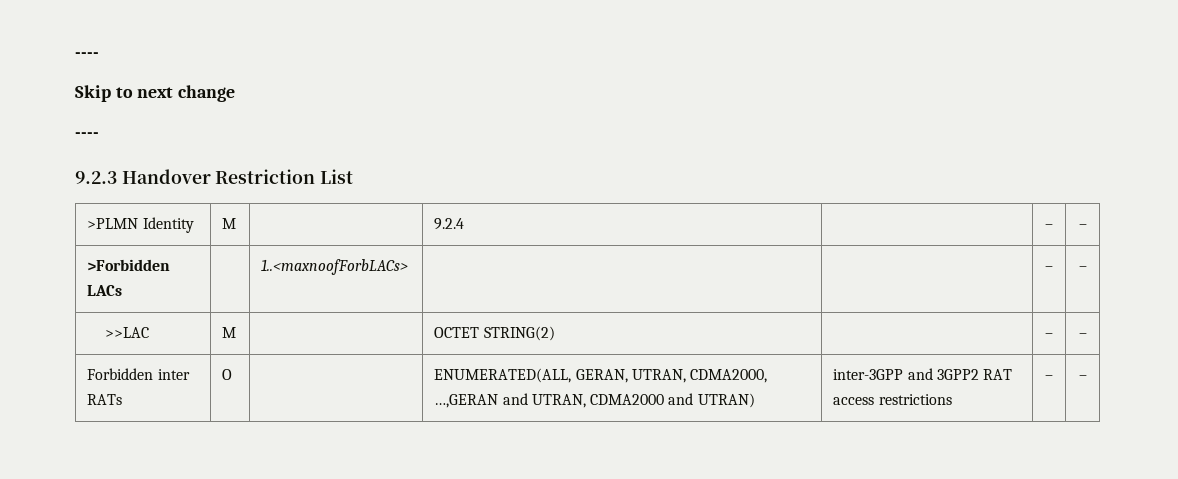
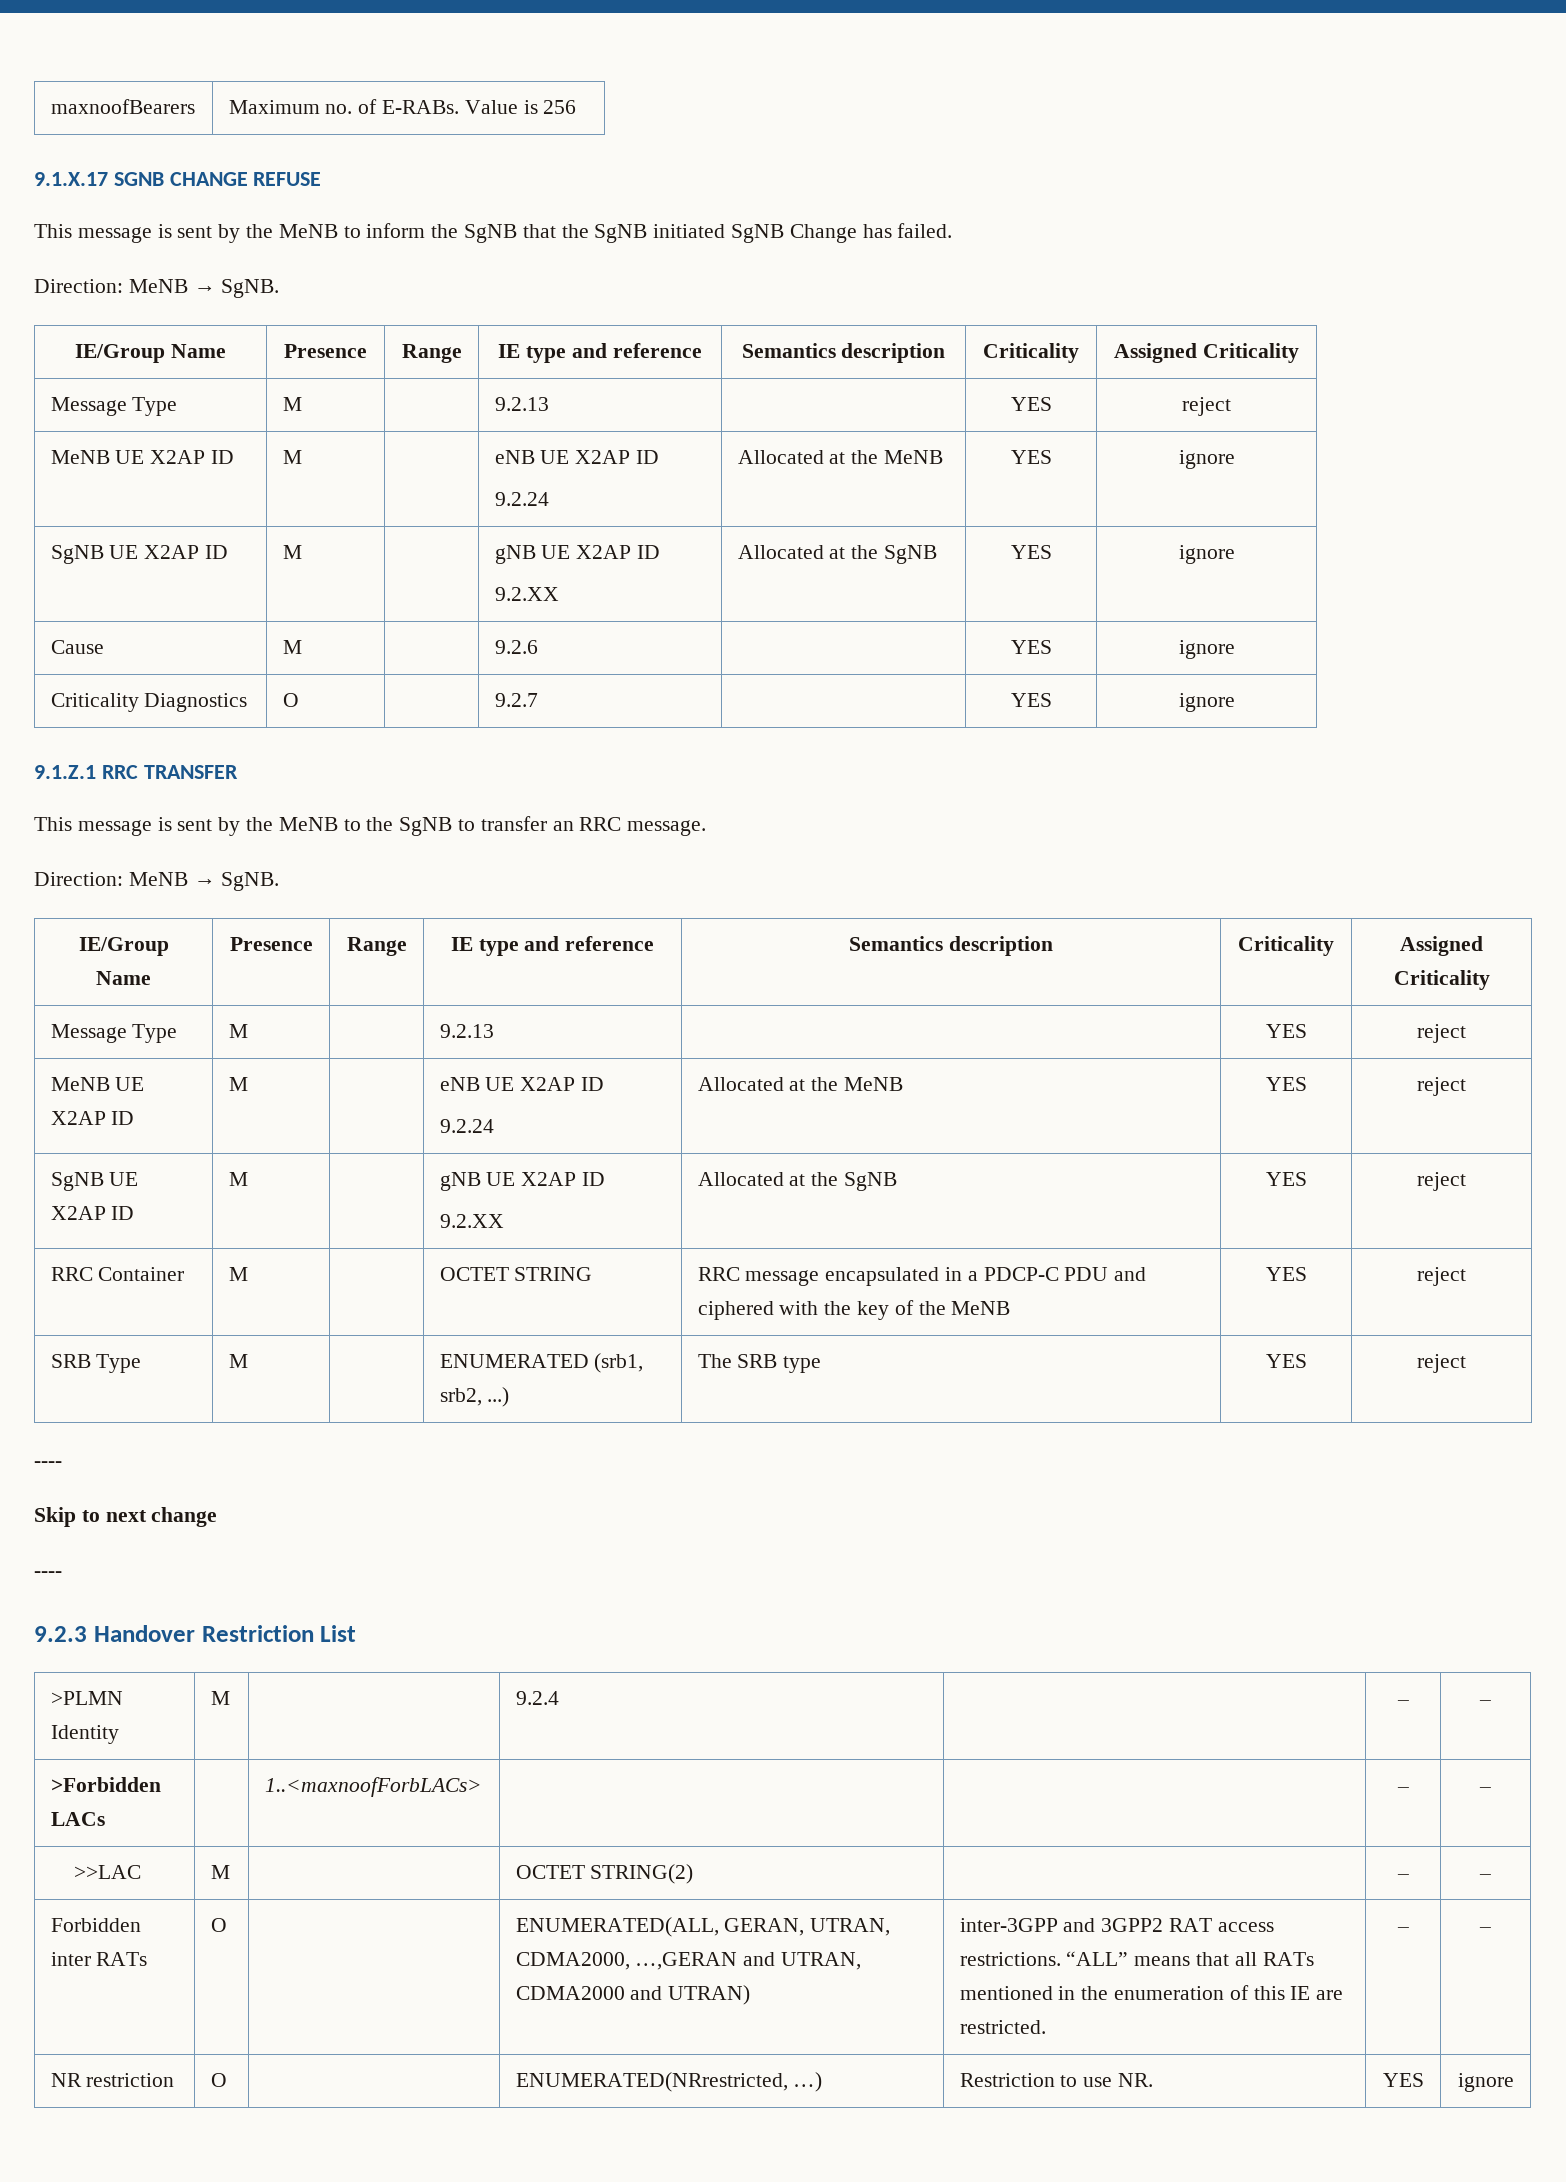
+ maxnoofBearers | Maximum no. of E-RABs. Value is 256
+ 9.1.X.17 SGNB CHANGE REFUSE
+ This message is sent by the MeNB to inform the SgNB that the SgNB initiated SgNB Change has failed.
+ Direction: MeNB → SgNB.
+ IE/Group Name | Presence | Range | IE type and reference | Semantics description | Criticality | Assigned Criticality
+ Message Type | M | | 9.2.13 | | YES | reject
+ MeNB UE X2AP ID | M | | eNB UE X2AP ID
+ 9.2.24 | Allocated at the MeNB | YES | ignore
+ SgNB UE X2AP ID | M | | gNB UE X2AP ID
+ 9.2.XX | Allocated at the SgNB | YES | ignore
+ Cause | M | | 9.2.6 | | YES | ignore
+ Criticality Diagnostics | O | | 9.2.7 | | YES | ignore
+ 9.1.Z.1 RRC TRANSFER
+ This message is sent by the MeNB to the SgNB to transfer an RRC message.
+ Direction: MeNB → SgNB.
+ IE/Group Name | Presence | Range | IE type and reference | Semantics description | Criticality | Assigned Criticality
+ Message Type | M | | 9.2.13 | | YES | reject
+ MeNB UE X2AP ID | M | | eNB UE X2AP ID
+ 9.2.24 | Allocated at the MeNB | YES | reject
+ SgNB UE X2AP ID | M | | gNB UE X2AP ID
+ 9.2.XX | Allocated at the SgNB | YES | reject
+ RRC Container | M | | OCTET STRING | RRC message encapsulated in a PDCP-C PDU and ciphered with the key of the MeNB | YES | reject
+ SRB Type | M | | ENUMERATED (srb1, srb2, ...) | The SRB type | YES | reject
- Forbidden inter RATs | O | | ENUMERATED(ALL, GERAN, UTRAN, CDMA2000, …,GERAN and UTRAN, CDMA2000 and UTRAN) | inter-3GPP and 3GPP2 RAT access restrictions | – | –
+ Forbidden inter RATs | O | | ENUMERATED(ALL, GERAN, UTRAN, CDMA2000, …,GERAN and UTRAN, CDMA2000 and UTRAN) | inter-3GPP and 3GPP2 RAT access restrictions. “ALL” means that all RATs mentioned in the enumeration of this IE are restricted. | – | –
+ NR restriction | O | | ENUMERATED(NRrestricted, …) | Restriction to use NR. | YES | ignore

